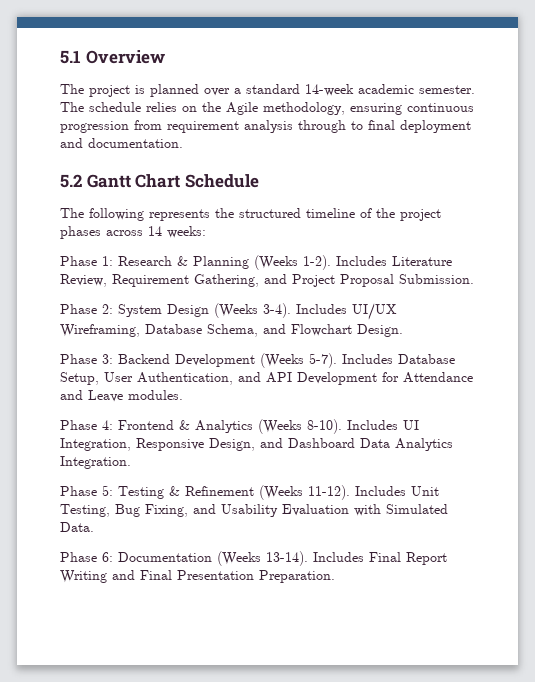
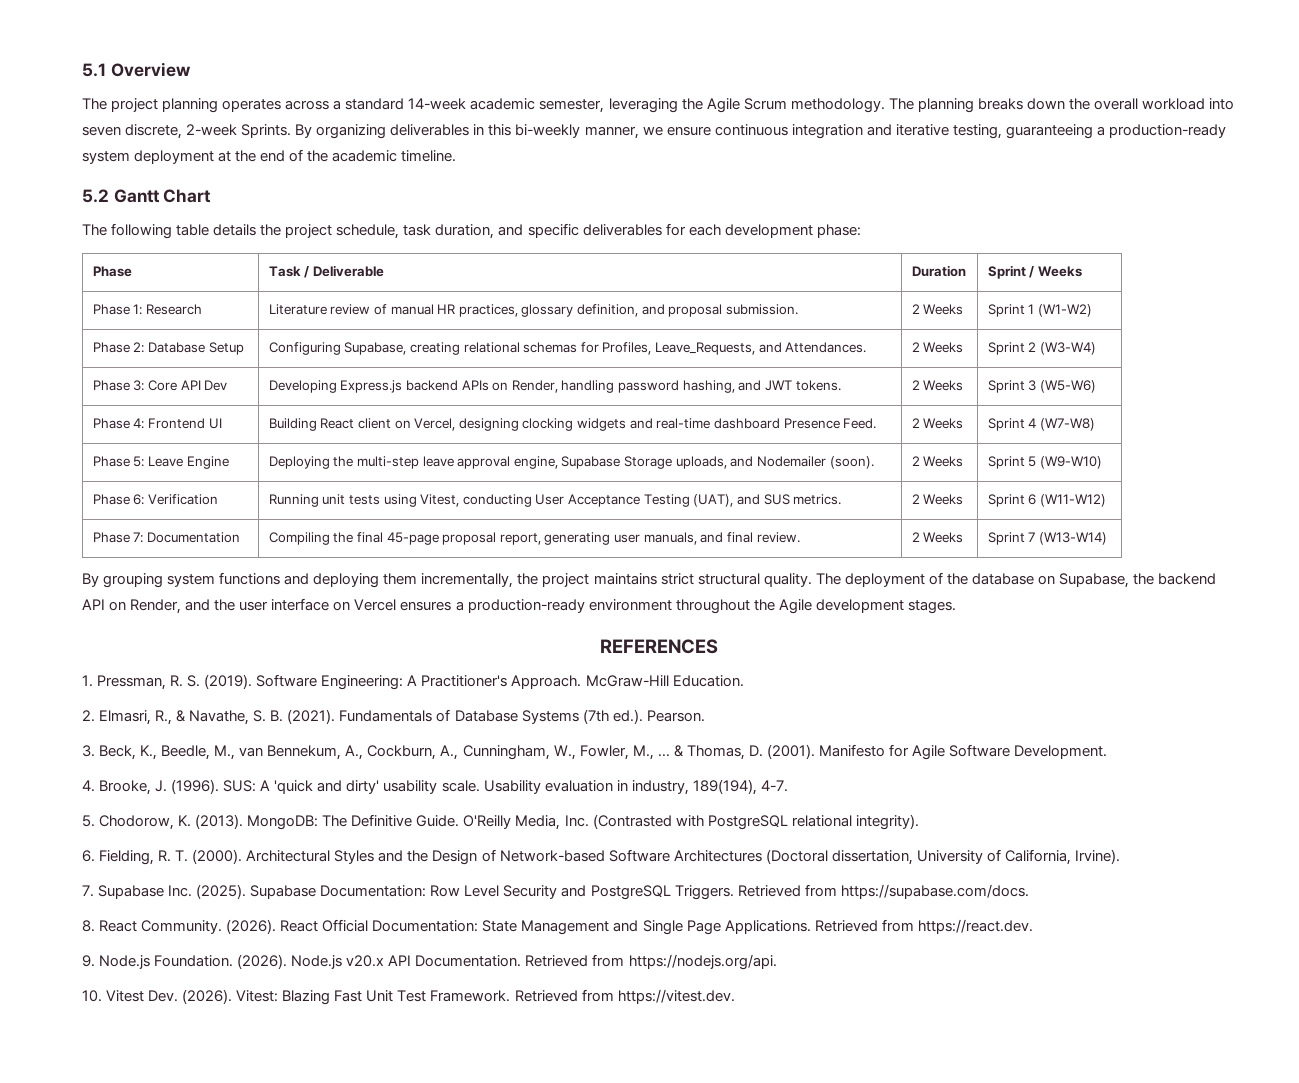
- The project is planned over a standard 14-week academic semester. The schedule relies on the Agile methodology, ensuring continuous progression from requirement analysis through to final deployment and documentation.
+ The project planning operates across a standard 14-week academic semester, leveraging the Agile Scrum methodology. The planning breaks down the overall workload into seven discrete, 2-week Sprints. By organizing deliverables in this bi-weekly manner, we ensure continuous integration and iterative testing, guaranteeing a production-ready system deployment at the end of the academic timeline.
- 5.2 Gantt Chart Schedule
+ 5.2 Gantt Chart
- The following represents the structured timeline of the project phases across 14 weeks:
- Phase 1: Research & Planning (Weeks 1-2). Includes Literature Review, Requirement Gathering, and Project Proposal Submission.
- Phase 2: System Design (Weeks 3-4). Includes UI/UX Wireframing, Database Schema, and Flowchart Design.
- Phase 3: Backend Development (Weeks 5-7). Includes Database Setup, User Authentication, and API Development for Attendance and Leave modules.
- Phase 4: Frontend & Analytics (Weeks 8-10). Includes UI Integration, Responsive Design, and Dashboard Data Analytics Integration.
- Phase 5: Testing & Refinement (Weeks 11-12). Includes Unit Testing, Bug Fixing, and Usability Evaluation with Simulated Data.
- Phase 6: Documentation (Weeks 13-14). Includes Final Report Writing and Final Presentation Preparation.
+ The following table details the project schedule, task duration, and specific deliverables for each development phase:
+ Phase | Task / Deliverable | Duration | Sprint / Weeks
+ Phase 1: Research | Literature review of manual HR practices, glossary definition, and proposal submission. | 2 Weeks | Sprint 1 (W1-W2)
+ Phase 2: Database Setup | Configuring Supabase, creating relational schemas for Profiles, Leave_Requests, and Attendances. | 2 Weeks | Sprint 2 (W3-W4)
+ Phase 3: Core API Dev | Developing Express.js backend APIs on Render, handling password hashing, and JWT tokens. | 2 Weeks | Sprint 3 (W5-W6)
+ Phase 4: Frontend UI | Building React client on Vercel, designing clocking widgets and real-time dashboard Presence Feed. | 2 Weeks | Sprint 4 (W7-W8)
+ Phase 5: Leave Engine | Deploying the multi-step leave approval engine, Supabase Storage uploads, and Nodemailer (soon). | 2 Weeks | Sprint 5 (W9-W10)
+ Phase 6: Verification | Running unit tests using Vitest, conducting User Acceptance Testing (UAT), and SUS metrics. | 2 Weeks | Sprint 6 (W11-W12)
+ Phase 7: Documentation | Compiling the final 45-page proposal report, generating user manuals, and final review. | 2 Weeks | Sprint 7 (W13-W14)
+ By grouping system functions and deploying them incrementally, the project maintains strict structural quality. The deployment of the database on Supabase, the backend API on Render, and the user interface on Vercel ensures a production-ready environment throughout the Agile development stages.
+ REFERENCES
+ 1. Pressman, R. S. (2019). Software Engineering: A Practitioner's Approach. McGraw-Hill Education.
+ 2. Elmasri, R., & Navathe, S. B. (2021). Fundamentals of Database Systems (7th ed.). Pearson.
+ 3. Beck, K., Beedle, M., van Bennekum, A., Cockburn, A., Cunningham, W., Fowler, M., ... & Thomas, D. (2001). Manifesto for Agile Software Development.
+ 4. Brooke, J. (1996). SUS: A 'quick and dirty' usability scale. Usability evaluation in industry, 189(194), 4-7.
+ 5. Chodorow, K. (2013). MongoDB: The Definitive Guide. O'Reilly Media, Inc. (Contrasted with PostgreSQL relational integrity).
+ 6. Fielding, R. T. (2000). Architectural Styles and the Design of Network-based Software Architectures (Doctoral dissertation, University of California, Irvine).
+ 7. Supabase Inc. (2025). Supabase Documentation: Row Level Security and PostgreSQL Triggers. Retrieved from https://supabase.com/docs.
+ 8. React Community. (2026). React Official Documentation: State Management and Single Page Applications. Retrieved from https://react.dev.
+ 9. Node.js Foundation. (2026). Node.js v20.x API Documentation. Retrieved from https://nodejs.org/api.
+ 10. Vitest Dev. (2026). Vitest: Blazing Fast Unit Test Framework. Retrieved from https://vitest.dev.

